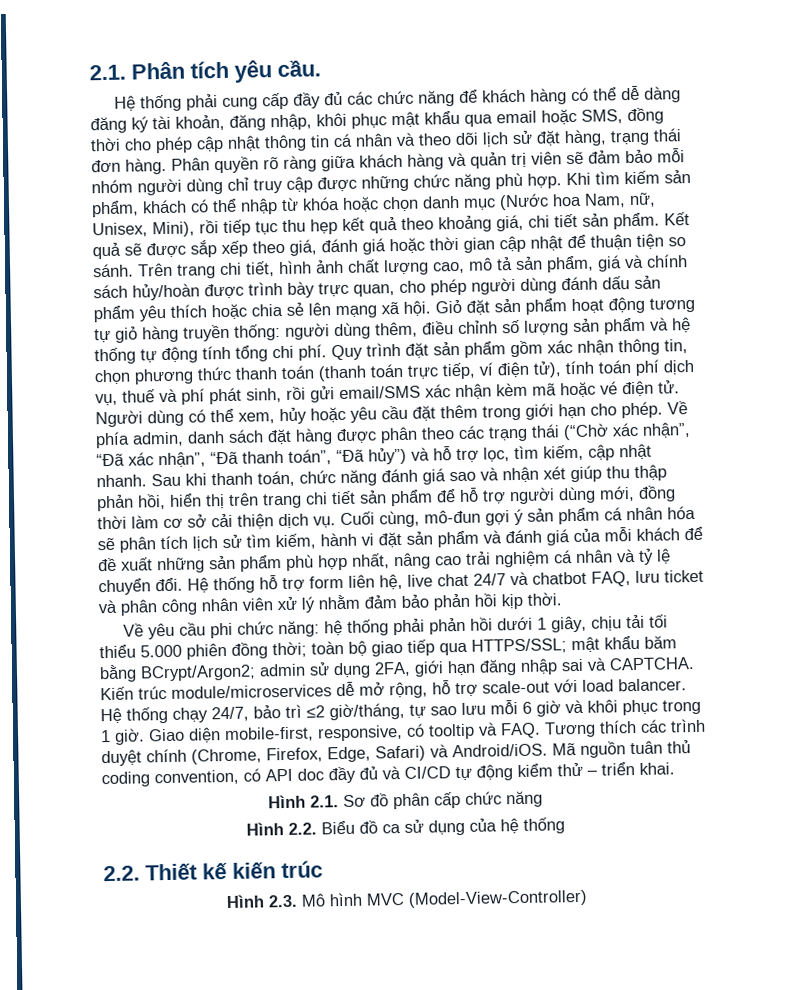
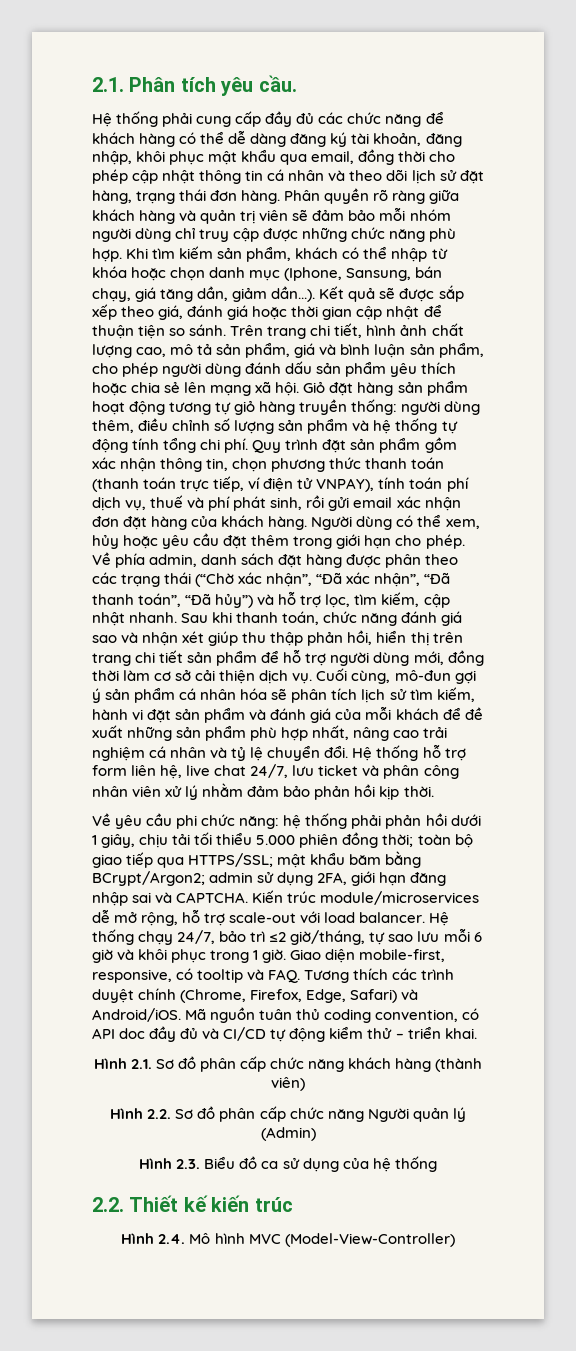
- Hệ thống phải cung cấp đầy đủ các chức năng để khách hàng có thể dễ dàng đăng ký tài khoản, đăng nhập, khôi phục mật khẩu qua email hoặc SMS, đồng thời cho phép cập nhật thông tin cá nhân và theo dõi lịch sử đặt hàng, trạng thái đơn hàng.
+ Hệ thống phải cung cấp đầy đủ các chức năng để khách hàng có thể dễ dàng đăng ký tài khoản, đăng nhập, khôi phục mật khẩu qua email, đồng thời cho phép cập nhật thông tin cá nhân và theo dõi lịch sử đặt hàng, trạng thái đơn hàng.
- Khi tìm kiếm sản phẩm, khách có thể nhập từ khóa hoặc chọn danh mục (Nước hoa Nam, nữ, Unisex, Mini), rồi tiếp tục thu hẹp kết quả theo khoảng giá, chi tiết sản phẩm. Kết quả sẽ được sắp xếp theo giá, đánh giá hoặc thời gian cập nhật để thuận tiện so sánh.
+ Khi tìm kiếm sản phẩm, khách có thể nhập từ khóa hoặc chọn danh mục (Iphone, Sansung, bán chạy, giá tăng dần, giảm dần...). Kết quả sẽ được sắp xếp theo giá, đánh giá hoặc thời gian cập nhật để thuận tiện so sánh.
- Trên trang chi tiết, hình ảnh chất lượng cao, mô tả sản phẩm, giá và chính sách hủy/hoàn được trình bày trực quan, cho phép người dùng đánh dấu sản phẩm yêu thích hoặc chia sẻ lên mạng xã hội.
+ Trên trang chi tiết, hình ảnh chất lượng cao, mô tả sản phẩm, giá và bình luận sản phẩm, cho phép người dùng đánh dấu sản phẩm yêu thích hoặc chia sẻ lên mạng xã hội.
- Giỏ đặt sản phẩm hoạt động tương tự giỏ hàng truyền thống: người dùng thêm, điều chỉnh số lượng sản phẩm và hệ thống tự động tính tổng chi phí.
+ Giỏ đặt hàng sản phẩm hoạt động tương tự giỏ hàng truyền thống: người dùng thêm, điều chỉnh số lượng sản phẩm và hệ thống tự động tính tổng chi phí.
- Quy trình đặt sản phẩm gồm xác nhận thông tin, chọn phương thức thanh toán (thanh toán trực tiếp, ví điện tử), tính toán phí dịch vụ, thuế và phí phát sinh, rồi gửi email/SMS xác nhận kèm mã hoặc vé điện tử.
+ Quy trình đặt sản phẩm gồm xác nhận thông tin, chọn phương thức thanh toán (thanh toán trực tiếp, ví điện tử VNPAY), tính toán phí dịch vụ, thuế và phí phát sinh, rồi gửi email xác nhận đơn đặt hàng của khách hàng.
- Hệ thống hỗ trợ form liên hệ, live chat 24/7 và chatbot FAQ, lưu ticket và phân công nhân viên xử lý nhằm đảm bảo phản hồi kịp thời.
+ Hệ thống hỗ trợ form liên hệ, live chat 24/7, lưu ticket và phân công nhân viên xử lý nhằm đảm bảo phản hồi kịp thời.
- Hình 2.1. Sơ đồ phân cấp chức năng
- Hình 2.2. Biểu đồ ca sử dụng của hệ thống
+ Hình 2.1. Sơ đồ phân cấp chức năng khách hàng (thành viên)
+ Hình 2.2. Sơ đồ phân cấp chức năng Người quản lý (Admin)
+ Hình 2.3. Biểu đồ ca sử dụng của hệ thống
- Hình 2.3. Mô hình MVC (Model-View-Controller)
+ Hình 2.4. Mô hình MVC (Model-View-Controller)

